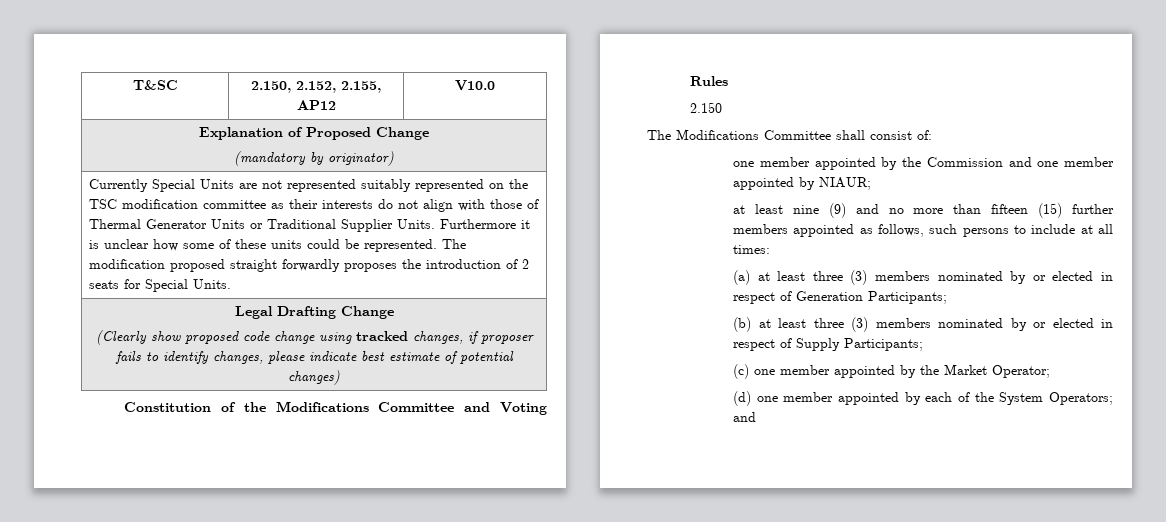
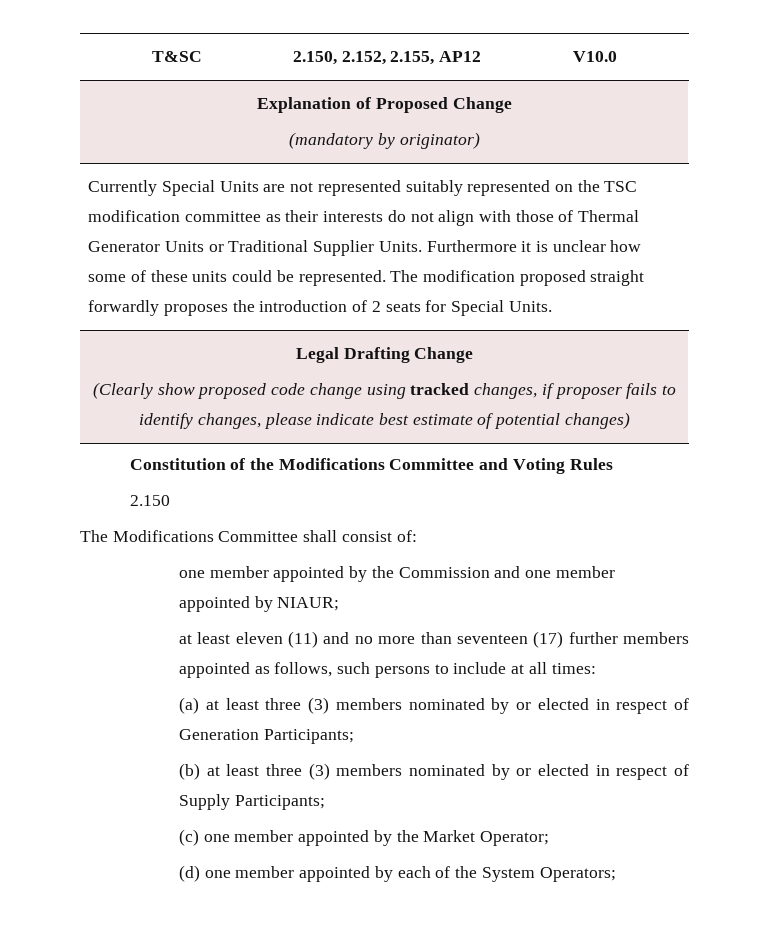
- at least nine (9) and no more than fifteen (15) further members appointed as follows, such persons to include at all times:
+ at least eleven (11) and no more than seventeen (17) further members appointed as follows, such persons to include at all times:
- (d) one member appointed by each of the System Operators; and
+ (d) one member appointed by each of the System Operators;

